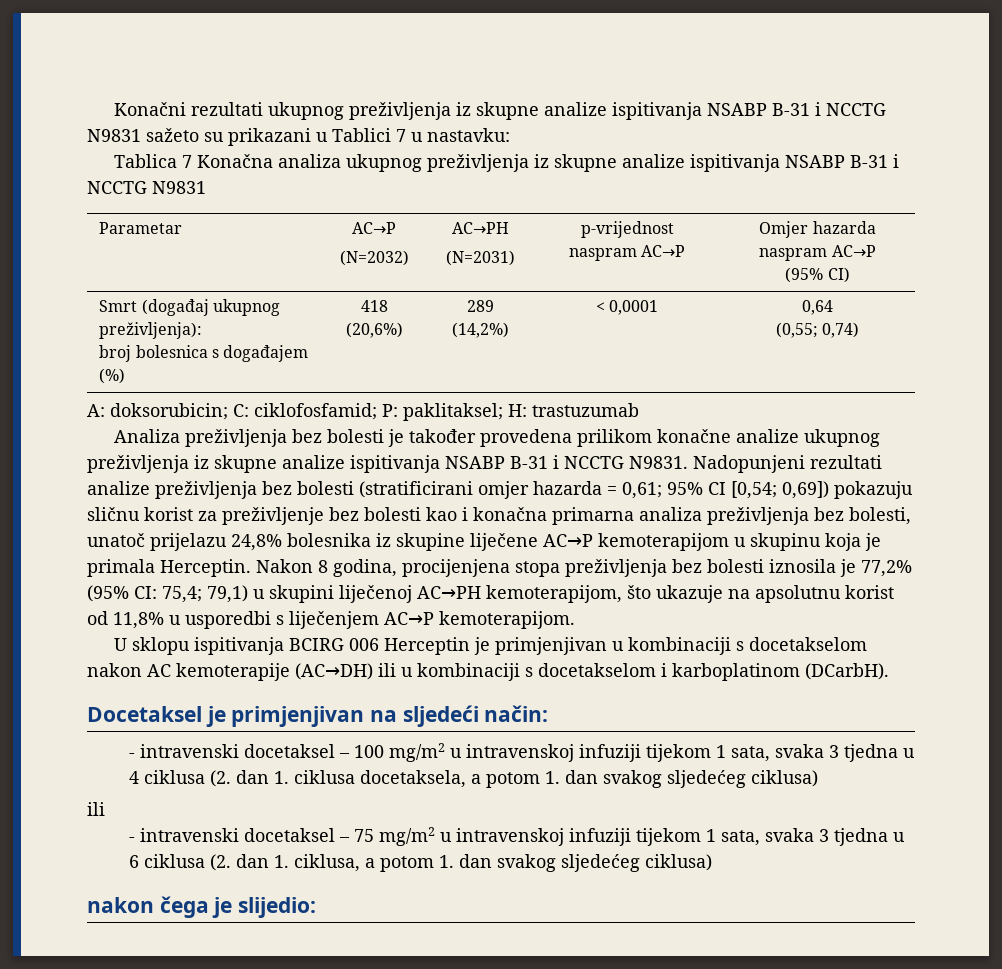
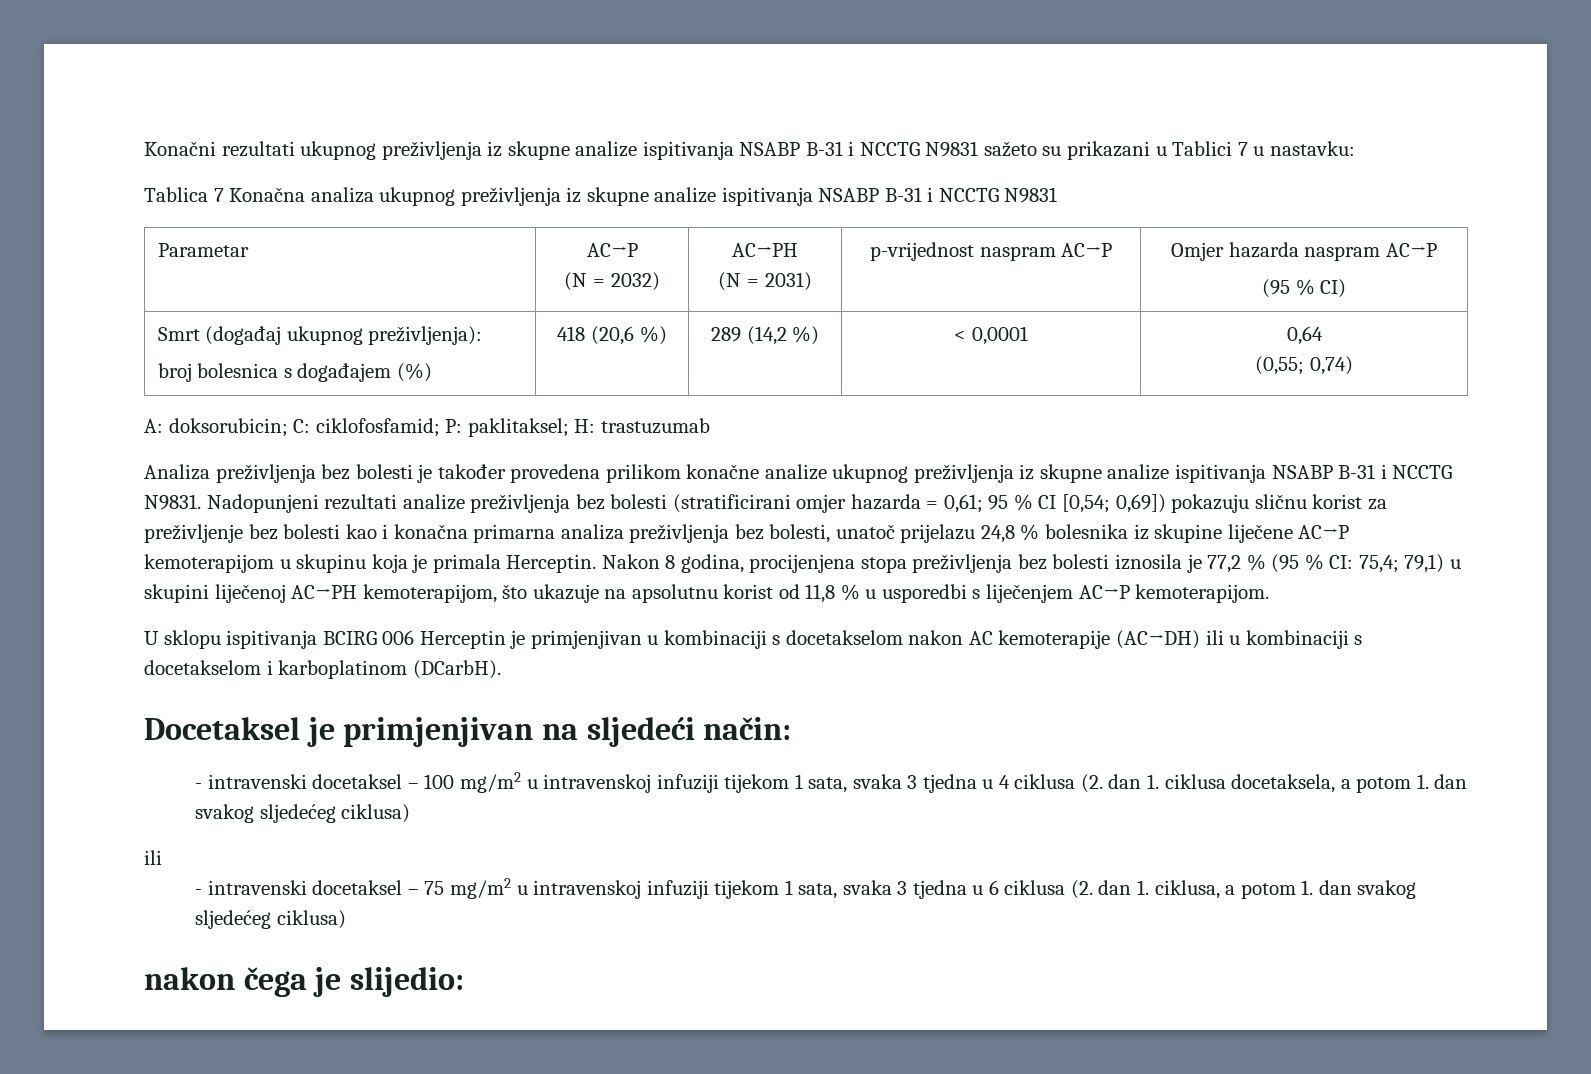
  Parametar | AC→P
- (N=2032) | AC→PH
- (N=2031) | p-vrijednost naspram AC→P | Omjer hazarda naspram AC→P
- (95% CI)
+ (N = 2032) | AC→PH
+ (N = 2031) | p-vrijednost naspram AC→P | Omjer hazarda naspram AC→P
+ (95 % CI)
  Smrt (događaj ukupnog preživljenja):
- broj bolesnica s događajem (%) | 418 (20,6%) | 289 (14,2%) | < 0,0001 | 0,64
+ broj bolesnica s događajem (%) | 418 (20,6 %) | 289 (14,2 %) | < 0,0001 | 0,64
- Nadopunjeni rezultati analize preživljenja bez bolesti (stratificirani omjer hazarda = 0,61; 95% CI [0,54; 0,69]) pokazuju sličnu korist za preživljenje bez bolesti kao i konačna primarna analiza preživljenja bez bolesti, unatoč prijelazu 24,8% bolesnika iz skupine liječene AC→P kemoterapijom u skupinu koja je primala Herceptin.
+ Nadopunjeni rezultati analize preživljenja bez bolesti (stratificirani omjer hazarda = 0,61; 95 % CI [0,54; 0,69]) pokazuju sličnu korist za preživljenje bez bolesti kao i konačna primarna analiza preživljenja bez bolesti, unatoč prijelazu 24,8 % bolesnika iz skupine liječene AC→P kemoterapijom u skupinu koja je primala Herceptin.
- Nakon 8 godina, procijenjena stopa preživljenja bez bolesti iznosila je 77,2% (95% CI: 75,4; 79,1) u skupini liječenoj AC→PH kemoterapijom, što ukazuje na apsolutnu korist od 11,8% u usporedbi s liječenjem AC→P kemoterapijom.
+ Nakon 8 godina, procijenjena stopa preživljenja bez bolesti iznosila je 77,2 % (95 % CI: 75,4; 79,1) u skupini liječenoj AC→PH kemoterapijom, što ukazuje na apsolutnu korist od 11,8 % u usporedbi s liječenjem AC→P kemoterapijom.

